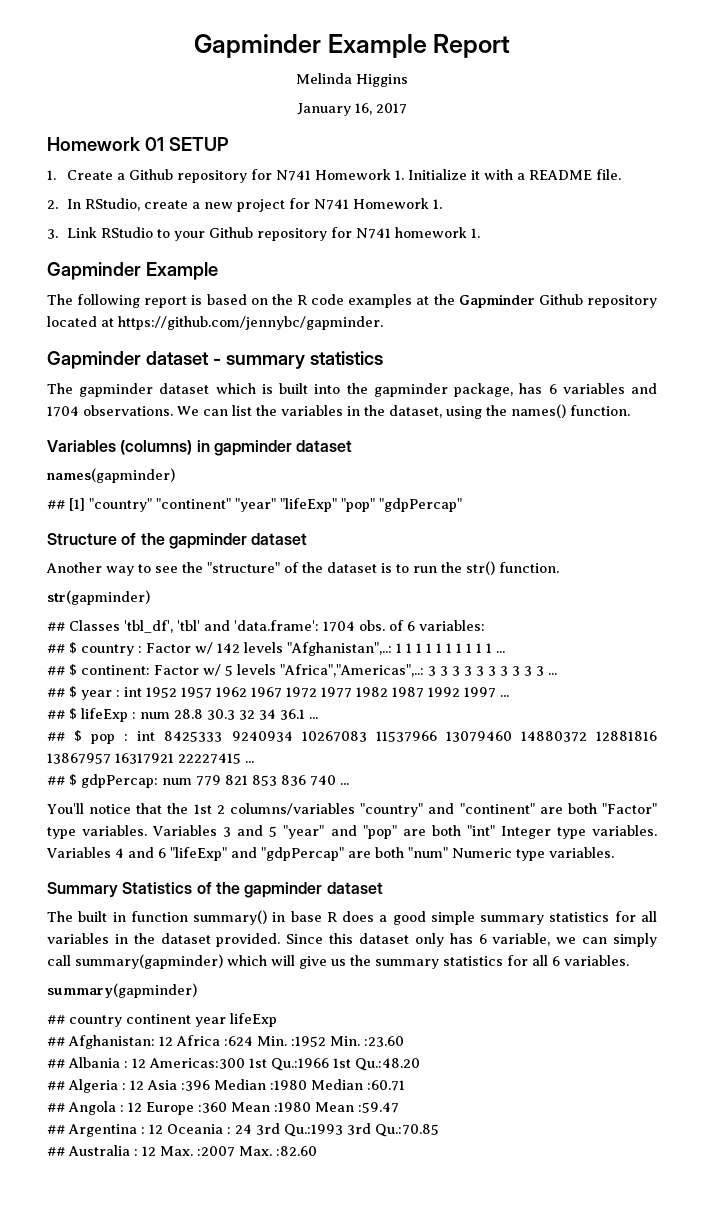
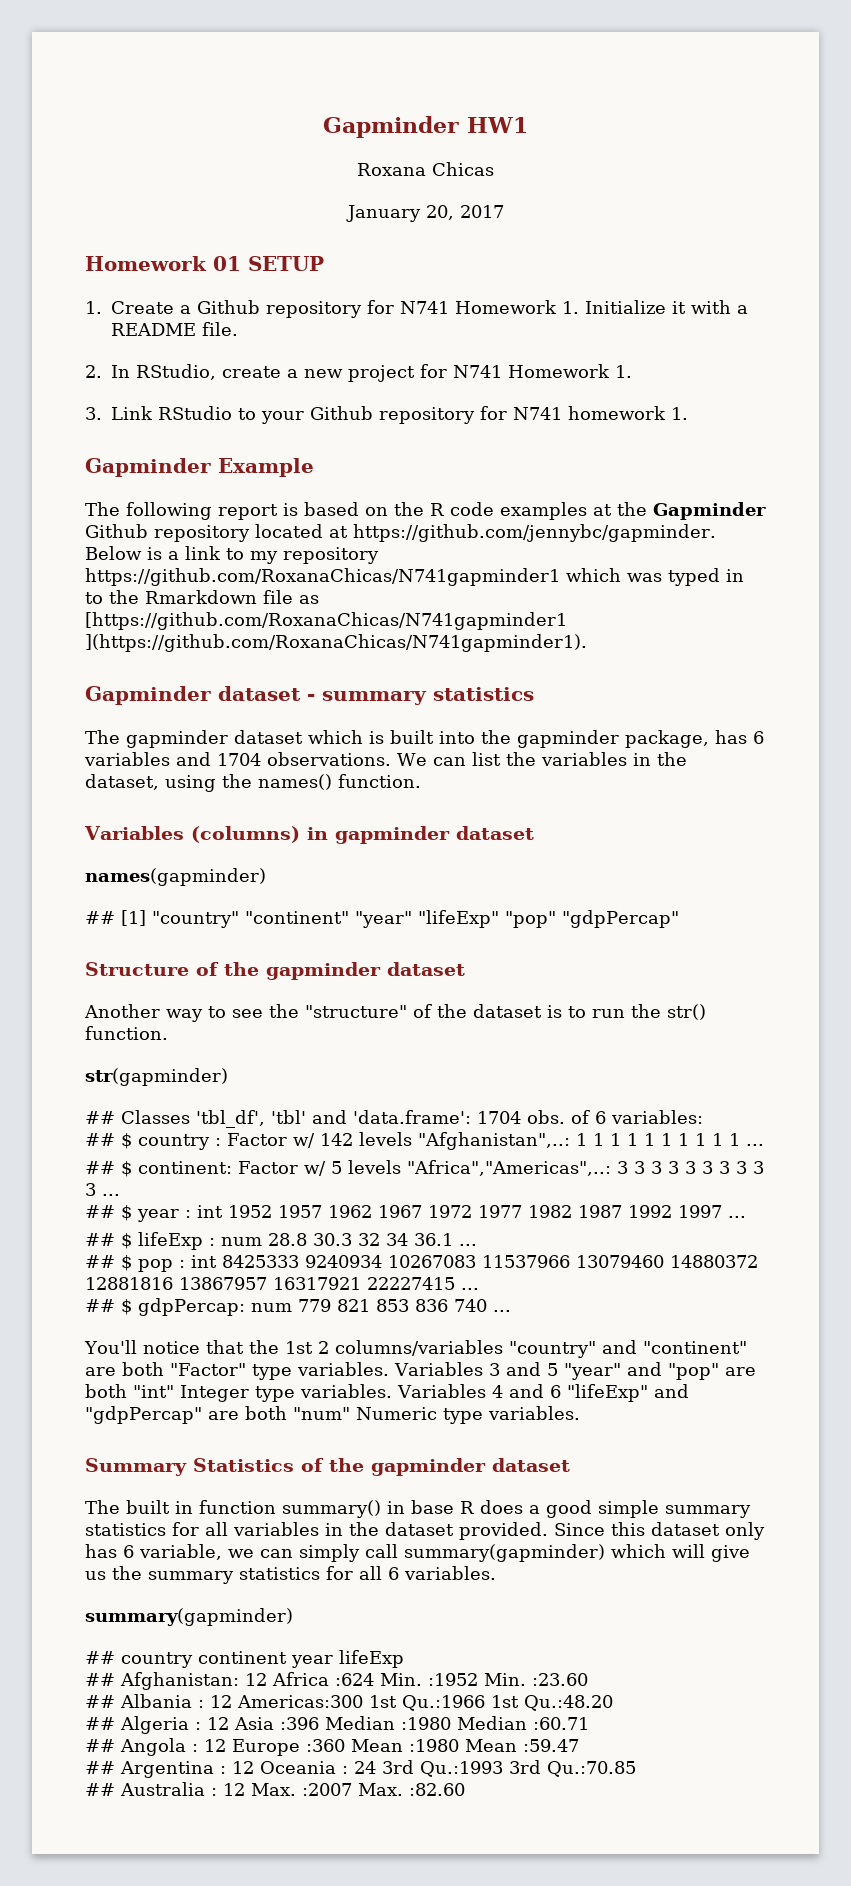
- Gapminder Example Report
- Melinda Higgins
+ Gapminder HW1
+ Roxana Chicas
- January 16, 2017
+ January 20, 2017
- The following report is based on the R code examples at the Gapminder Github repository located at https://github.com/jennybc/gapminder.
+ The following report is based on the R code examples at the Gapminder Github repository located at https://github.com/jennybc/gapminder. Below is a link to my repository https://github.com/RoxanaChicas/N741gapminder1 which was typed in to the Rmarkdown file as [https://github.com/RoxanaChicas/N741gapminder1 ](https://github.com/RoxanaChicas/N741gapminder1).

